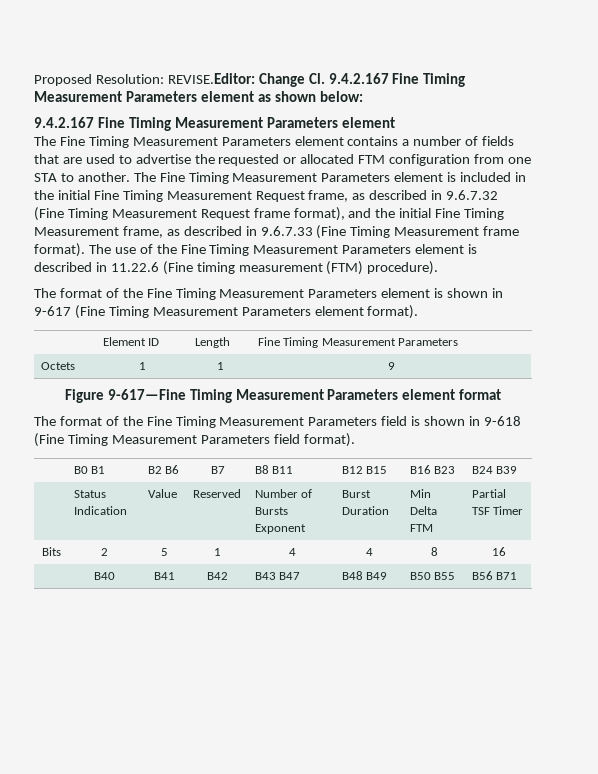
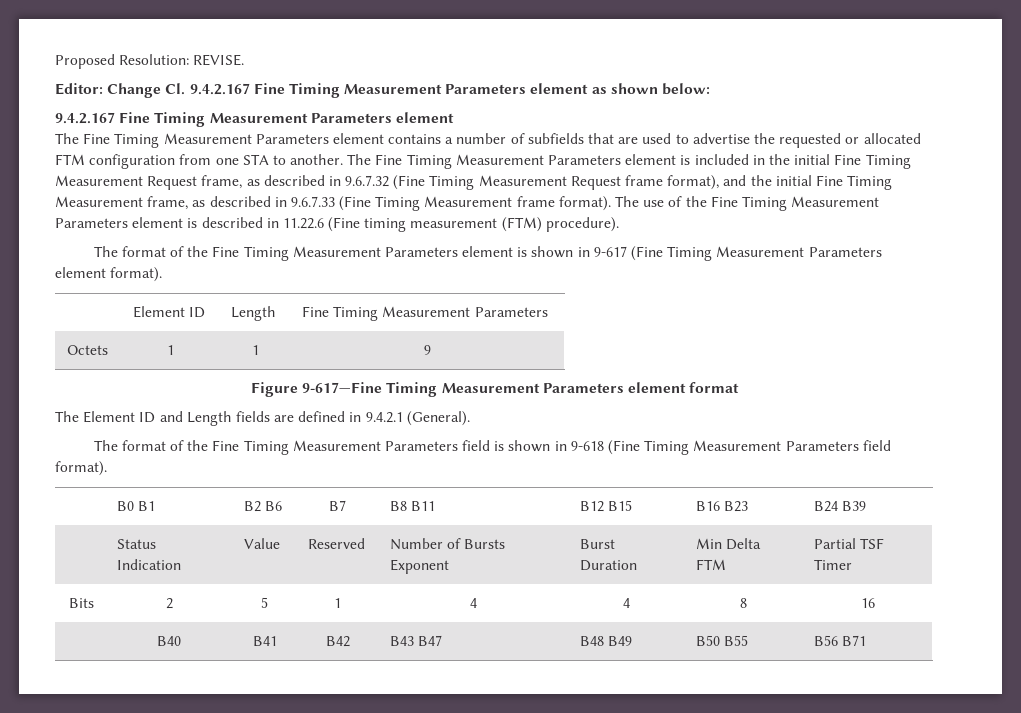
- Proposed Resolution: REVISE.Editor: Change Cl. 9.4.2.167 Fine Timing Measurement Parameters element as shown below:
+ Proposed Resolution: REVISE.
+ Editor: Change Cl. 9.4.2.167 Fine Timing Measurement Parameters element as shown below:
- The Fine Timing Measurement Parameters element contains a number of fields that are used to advertise the requested or allocated FTM configuration from one STA to another.
+ The Fine Timing Measurement Parameters element contains a number of subfields that are used to advertise the requested or allocated FTM configuration from one STA to another.
+ The Element ID and Length fields are defined in 9.4.2.1 (General).

